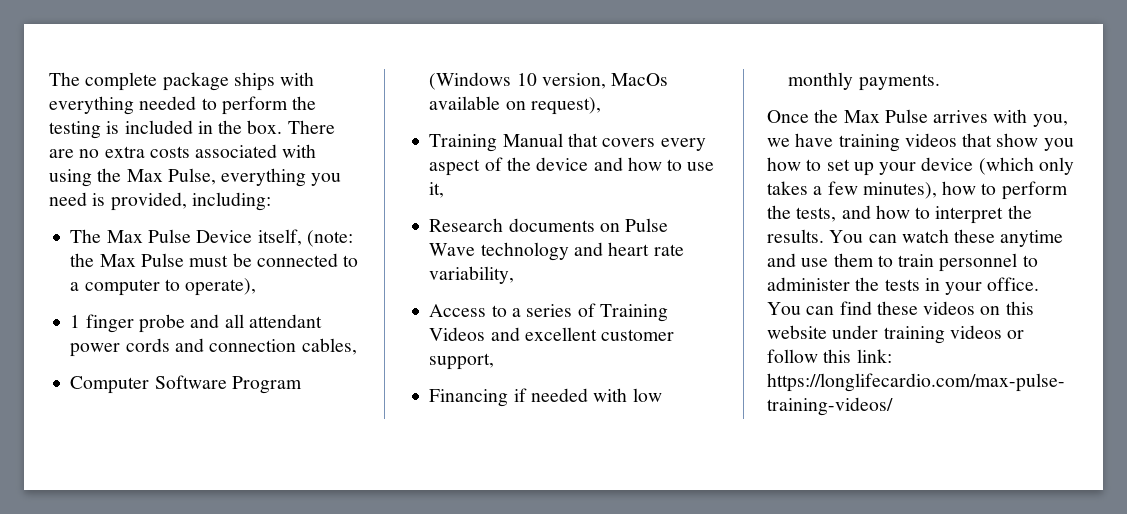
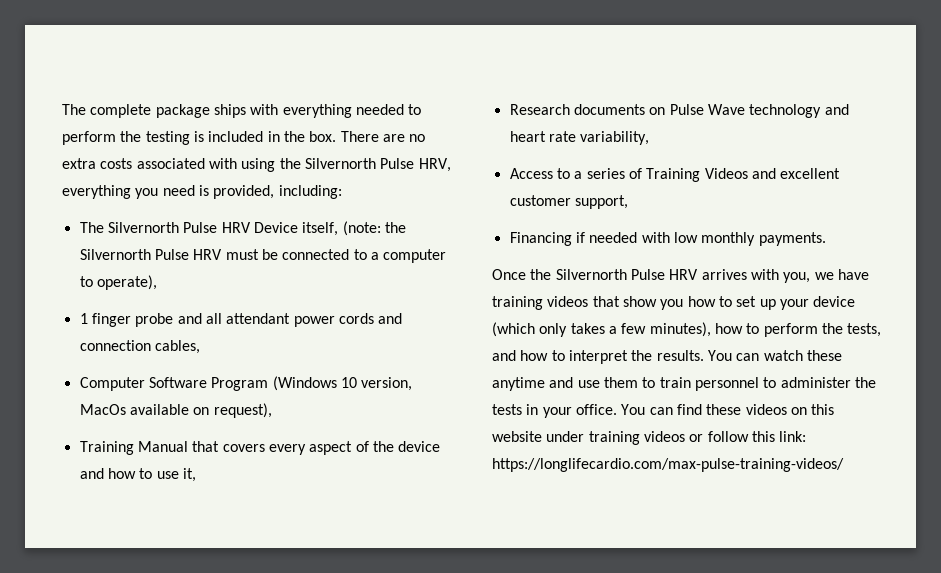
- There are no extra costs associated with using the Max Pulse, everything you need is provided, including:
+ There are no extra costs associated with using the Silvernorth Pulse HRV, everything you need is provided, including:
- The Max Pulse Device itself, (note: the Max Pulse must be connected to a computer to operate),
+ The Silvernorth Pulse HRV Device itself, (note: the Silvernorth Pulse HRV must be connected to a computer to operate),
- Once the Max Pulse arrives with you, we have training videos that show you how to set up your device (which only takes a few minutes), how to perform the tests, and how to interpret the results.
+ Once the Silvernorth Pulse HRV arrives with you, we have training videos that show you how to set up your device (which only takes a few minutes), how to perform the tests, and how to interpret the results.

